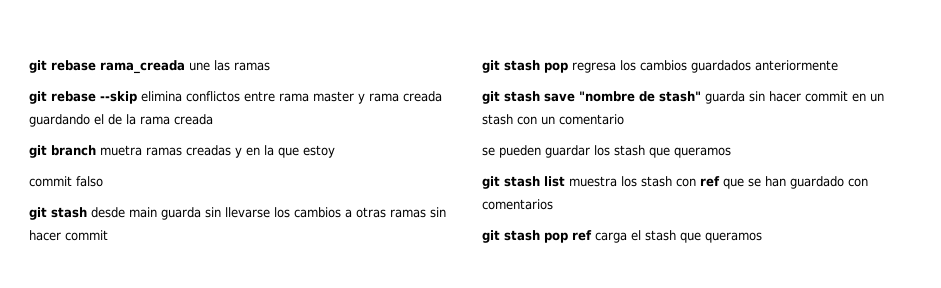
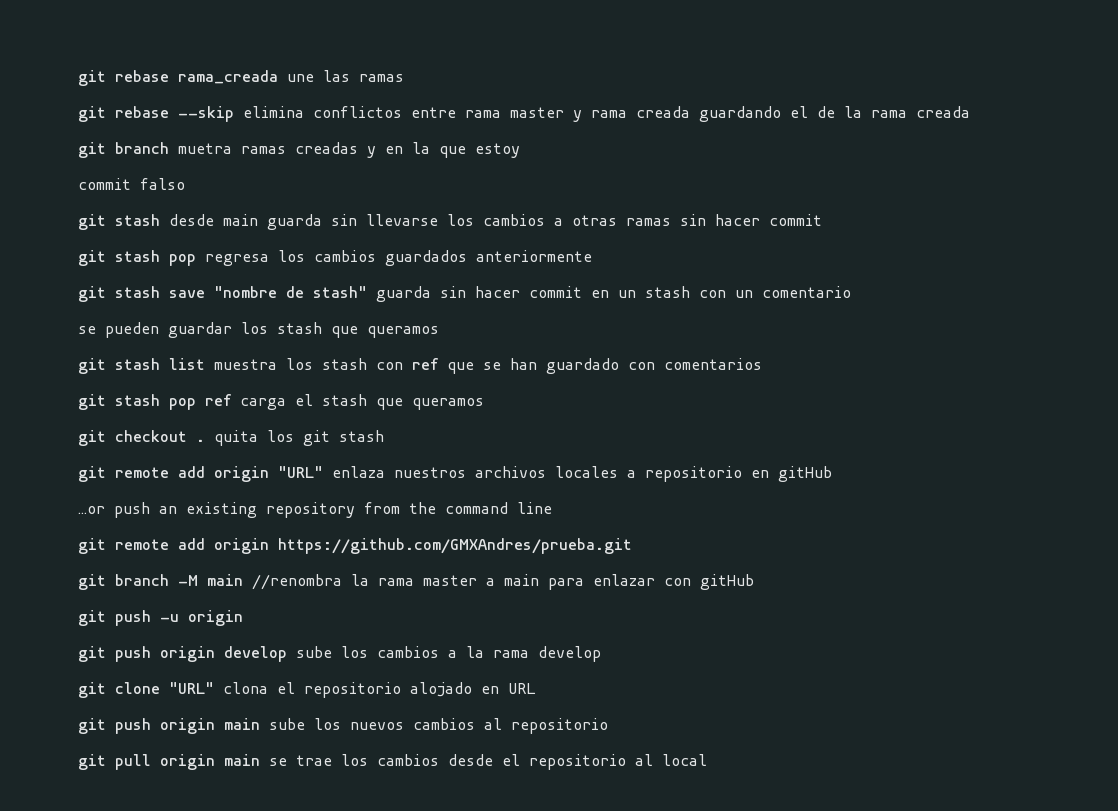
+ git checkout . quita los git stash
+ git remote add origin "URL" enlaza nuestros archivos locales a repositorio en gitHub
+ …or push an existing repository from the command line
+ git remote add origin https://github.com/GMXAndres/prueba.git
+ git branch -M main //renombra la rama master a main para enlazar con gitHub
+ git push -u origin
+ git push origin develop sube los cambios a la rama develop
+ git clone "URL" clona el repositorio alojado en URL
+ git push origin main sube los nuevos cambios al repositorio
+ git pull origin main se trae los cambios desde el repositorio al local

